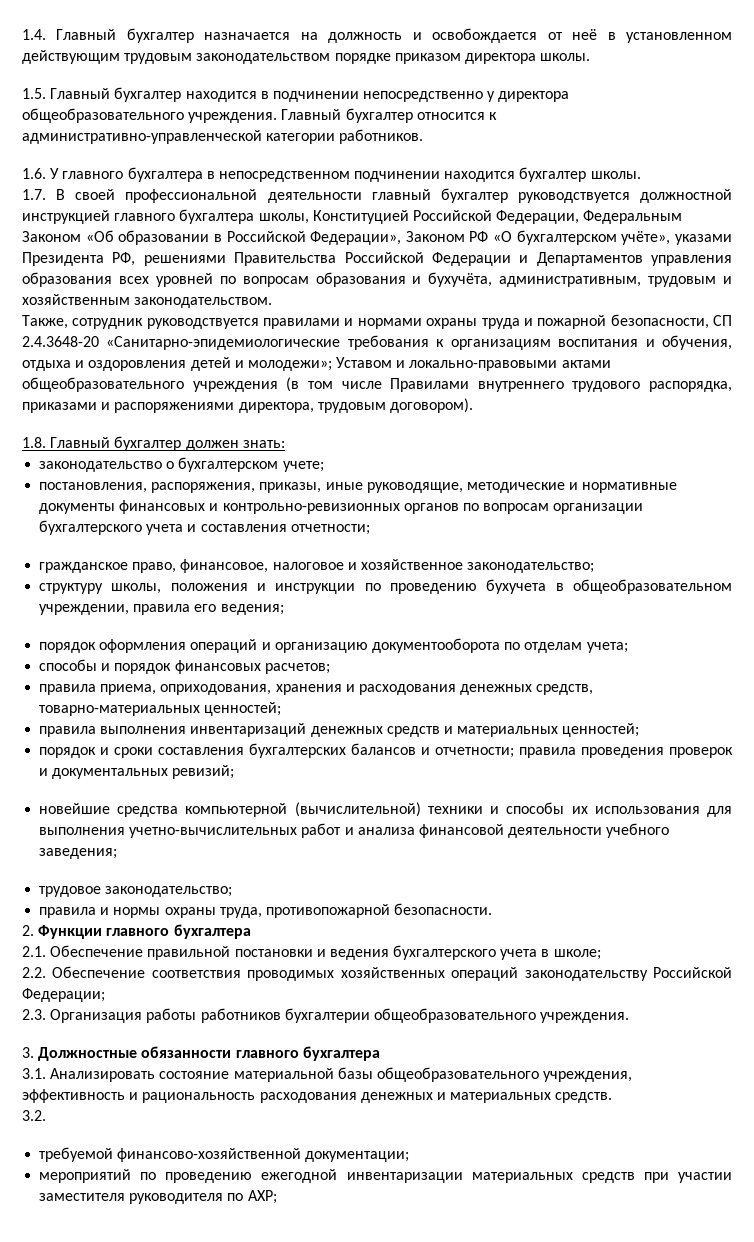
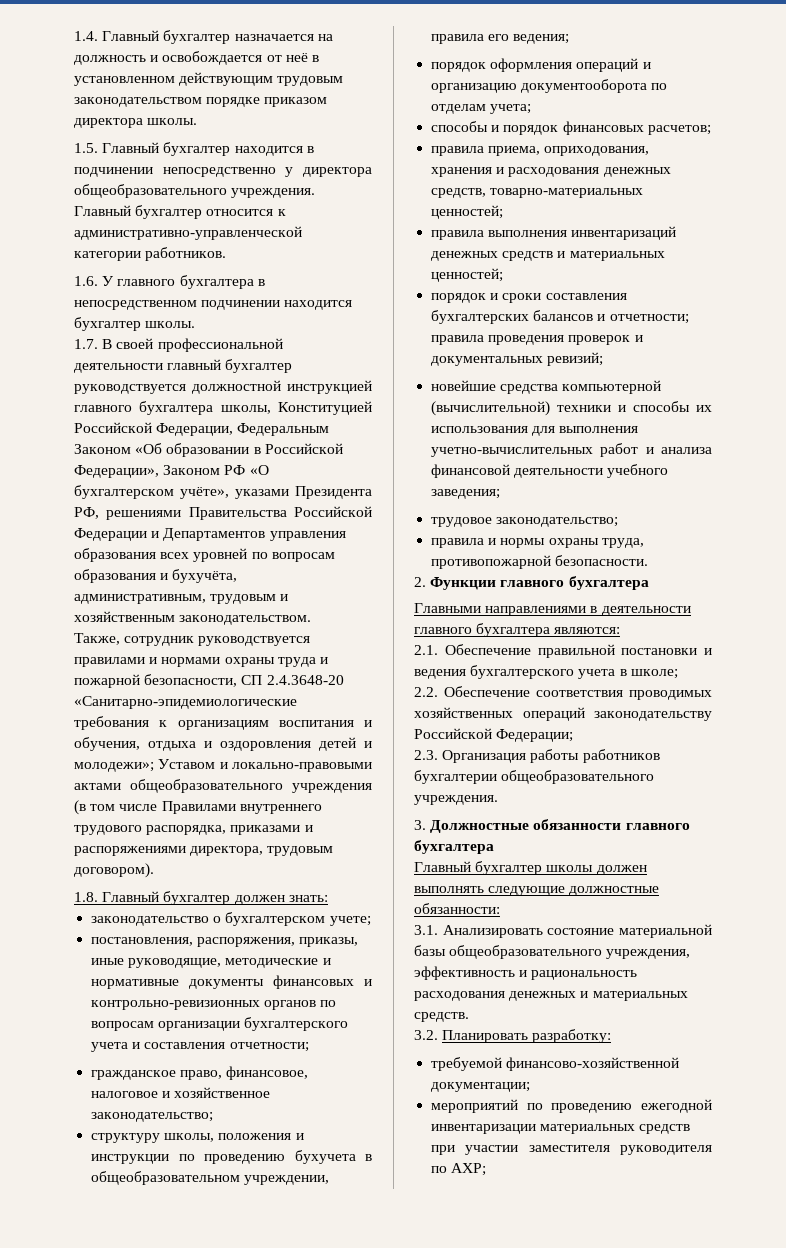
+ Главными направлениями в деятельности главного бухгалтера являются:
+ Главный бухгалтер школы должен выполнять следующие должностные обязанности:
- 3.2.
+ 3.2. Планировать разработку:

